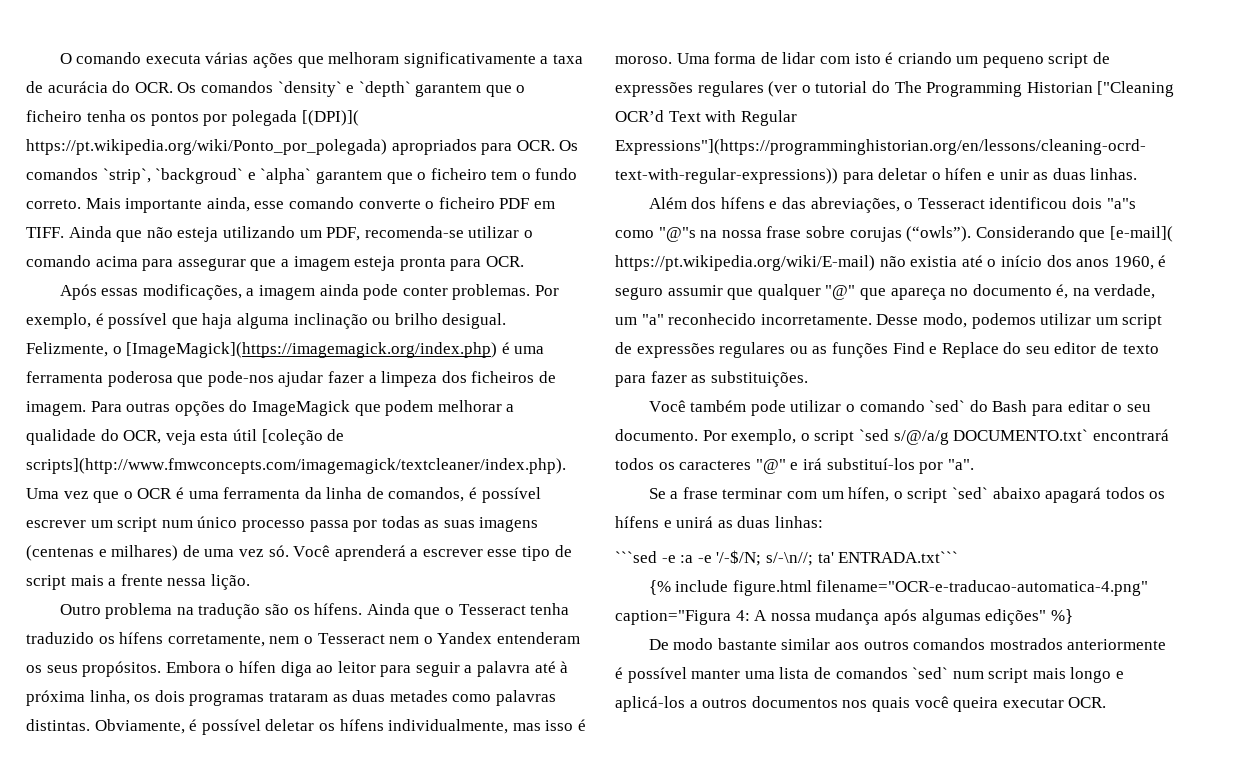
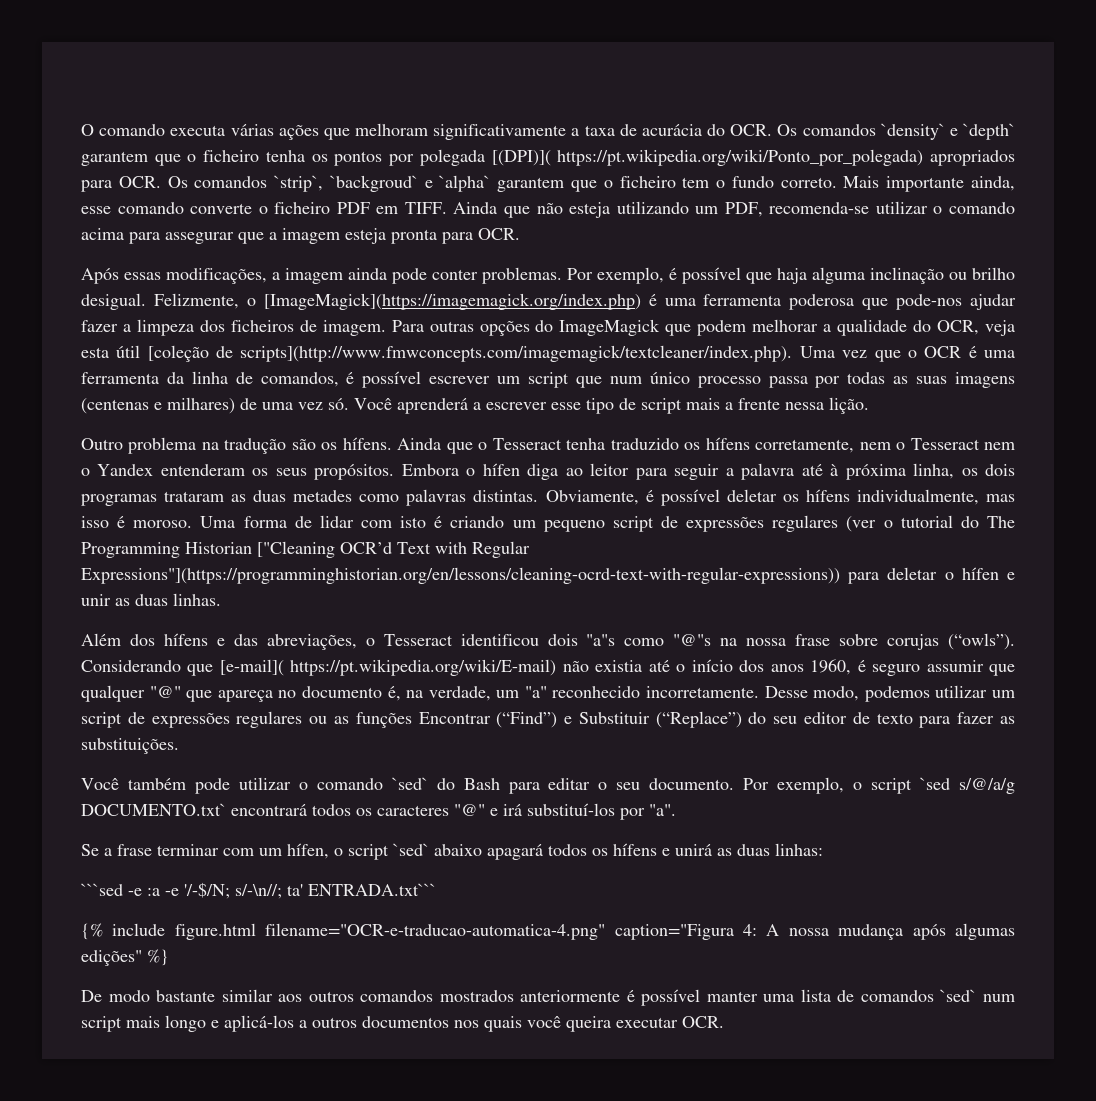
- Para outras opções do ImageMagick que podem melhorar a qualidade do OCR, veja esta útil [coleção de scripts](http://www.fmwconcepts.com/imagemagick/textcleaner/index.php). Uma vez que o OCR é uma ferramenta da linha de comandos, é possível escrever um script num único processo passa por todas as suas imagens (centenas e milhares) de uma vez só.
+ Para outras opções do ImageMagick que podem melhorar a qualidade do OCR, veja esta útil [coleção de scripts](http://www.fmwconcepts.com/imagemagick/textcleaner/index.php). Uma vez que o OCR é uma ferramenta da linha de comandos, é possível escrever um script que num único processo passa por todas as suas imagens (centenas e milhares) de uma vez só.
- Desse modo, podemos utilizar um script de expressões regulares ou as funções Find e Replace do seu editor de texto para fazer as substituições.
+ Desse modo, podemos utilizar um script de expressões regulares ou as funções Encontrar (“Find”) e Substituir (“Replace”) do seu editor de texto para fazer as substituições.

